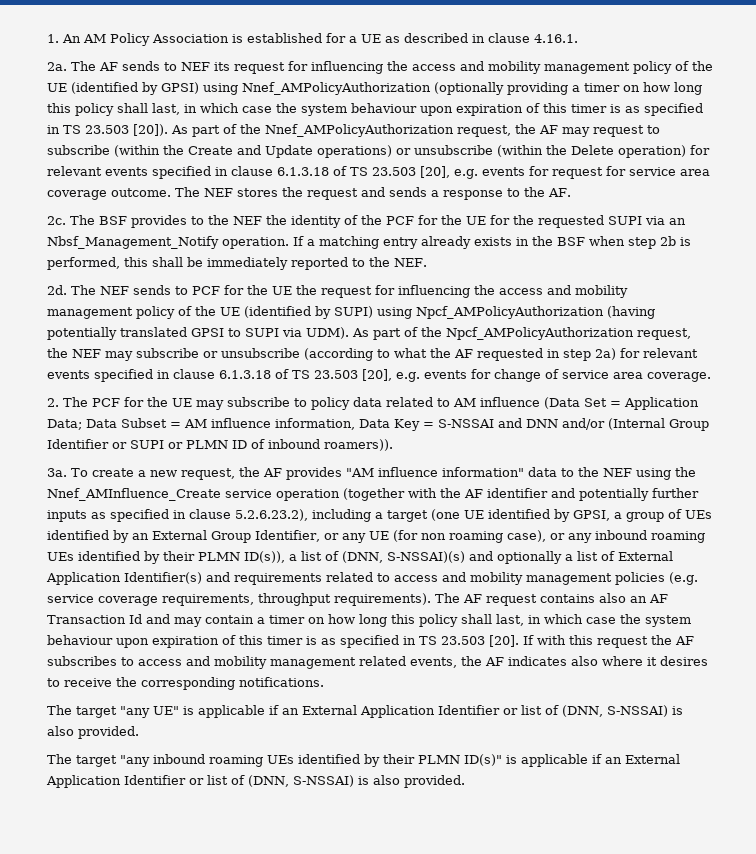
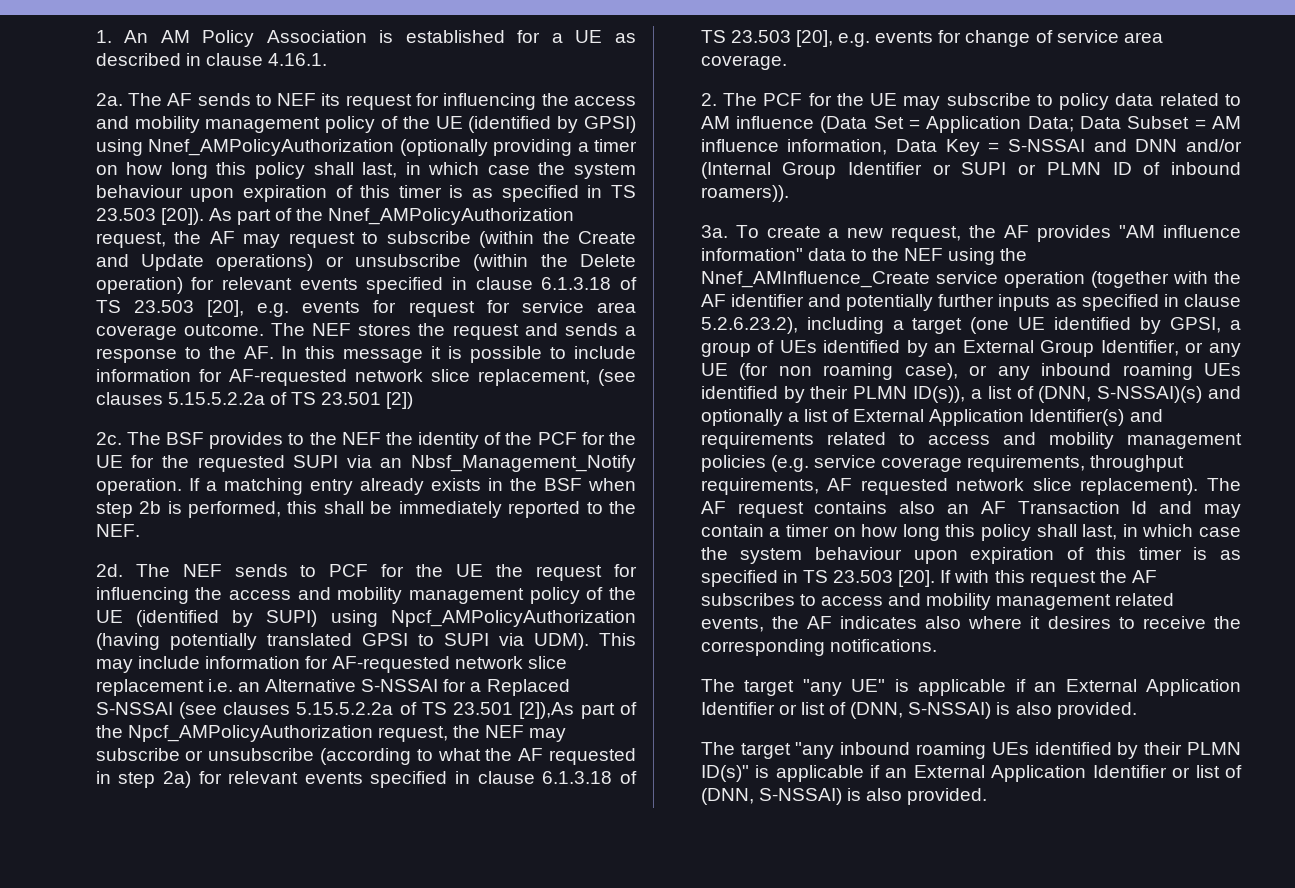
- The NEF stores the request and sends a response to the AF.
+ The NEF stores the request and sends a response to the AF. In this message it is possible to include information for AF-requested network slice replacement, (see clauses 5.15.5.2.2a of TS 23.501 [2])
- As part of the Npcf_AMPolicyAuthorization request, the NEF may subscribe or unsubscribe (according to what the AF requested in step 2a) for relevant events specified in clause 6.1.3.18 of TS 23.503 [20], e.g. events for change of service area coverage.
+ This may include information for AF-requested network slice replacement i.e. an Alternative S-NSSAI for a Replaced S-NSSAI (see clauses 5.15.5.2.2a of TS 23.501 [2]),As part of the Npcf_AMPolicyAuthorization request, the NEF may subscribe or unsubscribe (according to what the AF requested in step 2a) for relevant events specified in clause 6.1.3.18 of TS 23.503 [20], e.g. events for change of service area coverage.
- To create a new request, the AF provides "AM influence information" data to the NEF using the Nnef_AMInfluence_Create service operation (together with the AF identifier and potentially further inputs as specified in clause 5.2.6.23.2), including a target (one UE identified by GPSI, a group of UEs identified by an External Group Identifier, or any UE (for non roaming case), or any inbound roaming UEs identified by their PLMN ID(s)), a list of (DNN, S-NSSAI)(s) and optionally a list of External Application Identifier(s) and requirements related to access and mobility management policies (e.g. service coverage requirements, throughput requirements).
+ To create a new request, the AF provides "AM influence information" data to the NEF using the Nnef_AMInfluence_Create service operation (together with the AF identifier and potentially further inputs as specified in clause 5.2.6.23.2), including a target (one UE identified by GPSI, a group of UEs identified by an External Group Identifier, or any UE (for non roaming case), or any inbound roaming UEs identified by their PLMN ID(s)), a list of (DNN, S-NSSAI)(s) and optionally a list of External Application Identifier(s) and requirements related to access and mobility management policies (e.g. service coverage requirements, throughput requirements, AF requested network slice replacement).

